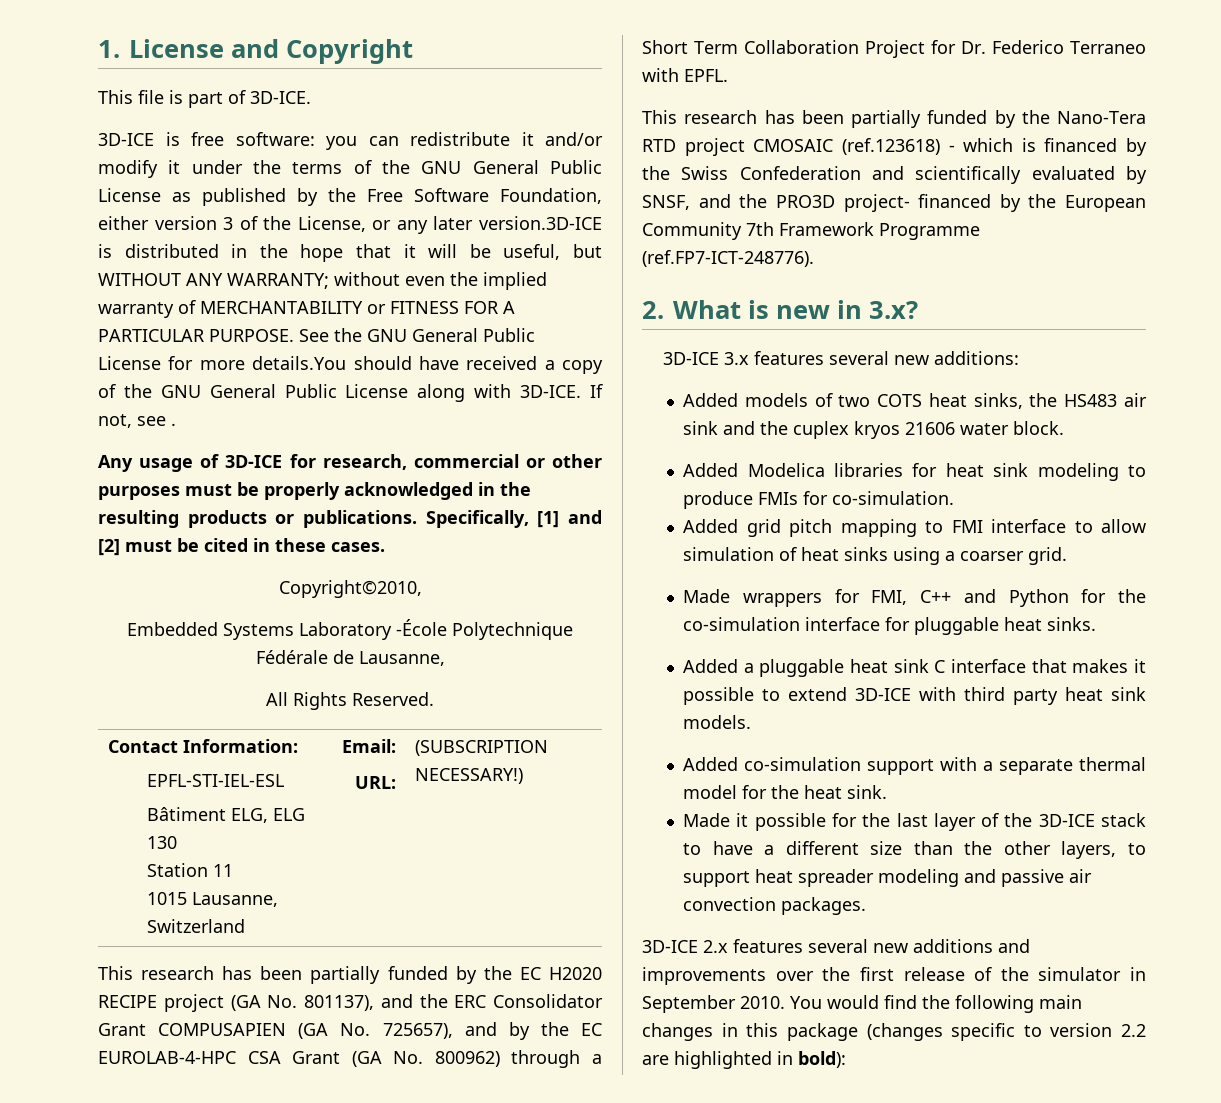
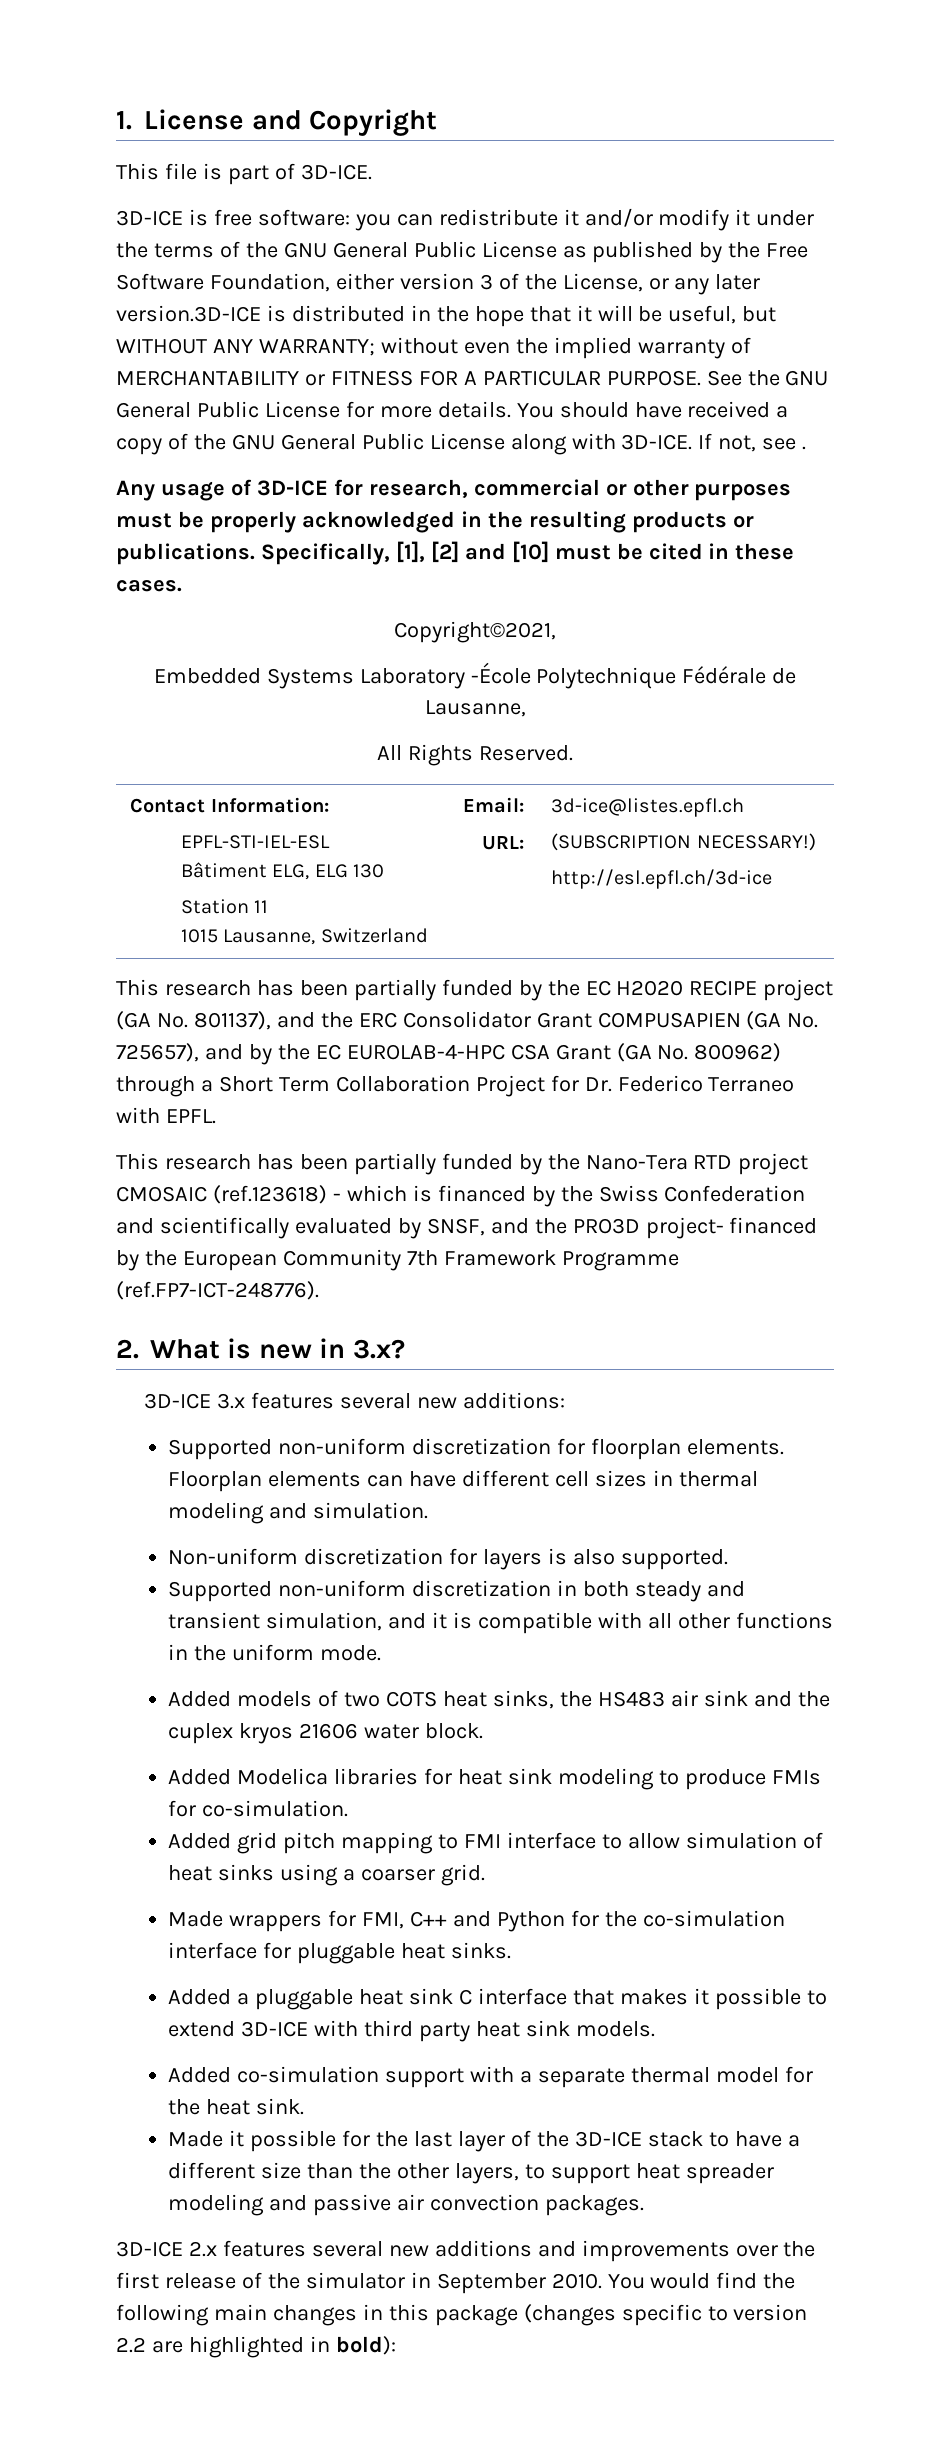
- See the GNU General Public License for more details.You should have received a copy of the GNU General Public License along with 3D-ICE.
+ See the GNU General Public License for more details. You should have received a copy of the GNU General Public License along with 3D-ICE.
- Specifically, [1] and [2] must be cited in these cases.
+ Specifically, [1], [2] and [10] must be cited in these cases.
- Copyright©2010,
+ Copyright©2021,
  Contact Information:
  EPFL-STI-IEL-ESL
  Bâtiment ELG, ELG 130
  Station 11
  1015 Lausanne, Switzerland | Email:
- URL: | (SUBSCRIPTION NECESSARY!)
+ URL: | 3d-ice@listes.epfl.ch
+ (SUBSCRIPTION NECESSARY!)
+ http://esl.epfl.ch/3d-ice
+ Supported non-uniform discretization for floorplan elements. Floorplan elements can have different cell sizes in thermal modeling and simulation.
+ Non-uniform discretization for layers is also supported.
+ Supported non-uniform discretization in both steady and transient simulation, and it is compatible with all other functions in the uniform mode.

